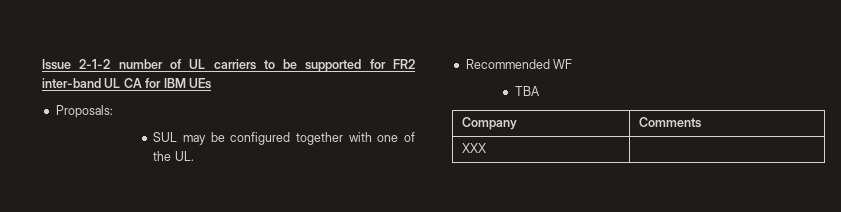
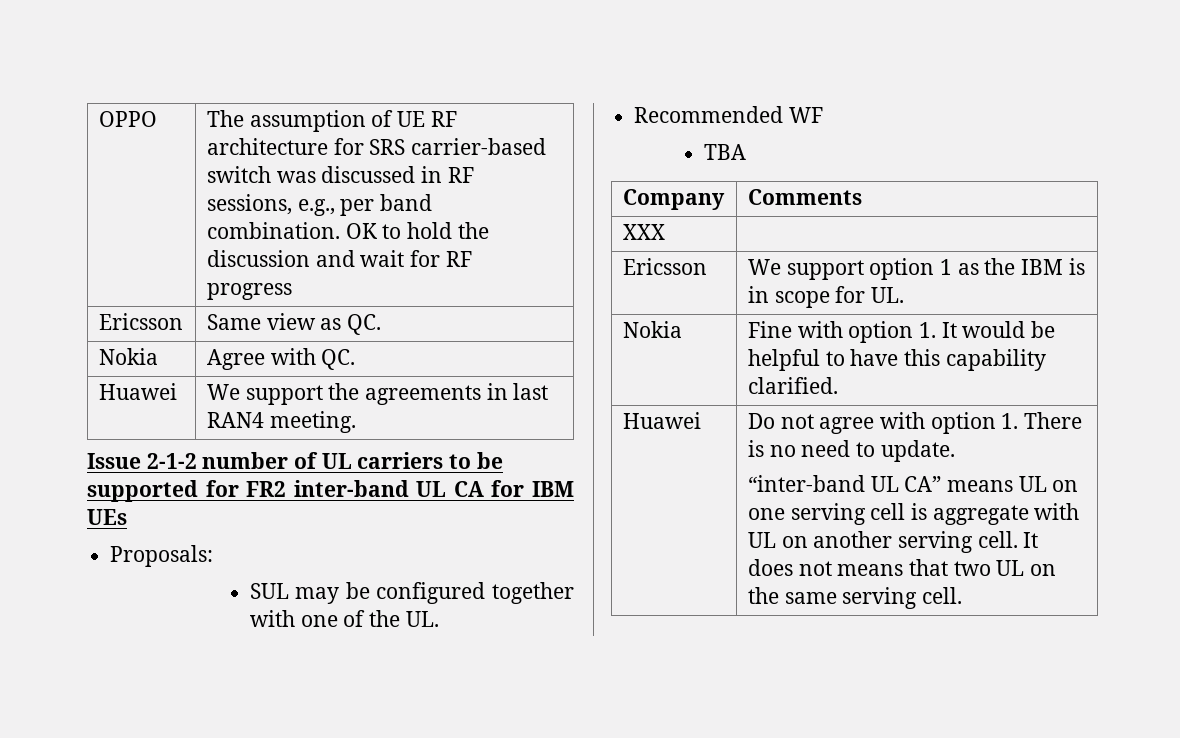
+ OPPO | The assumption of UE RF architecture for SRS carrier-based switch was discussed in RF sessions, e.g., per band combination. OK to hold the discussion and wait for RF progress
+ Ericsson | Same view as QC.
+ Nokia | Agree with QC.
+ Huawei | We support the agreements in last RAN4 meeting.
+ Ericsson | We support option 1 as the IBM is in scope for UL.
+ Nokia | Fine with option 1. It would be helpful to have this capability clarified.
+ Huawei | Do not agree with option 1. There is no need to update.
+ “inter-band UL CA” means UL on one serving cell is aggregate with UL on another serving cell. It does not means that two UL on the same serving cell.

